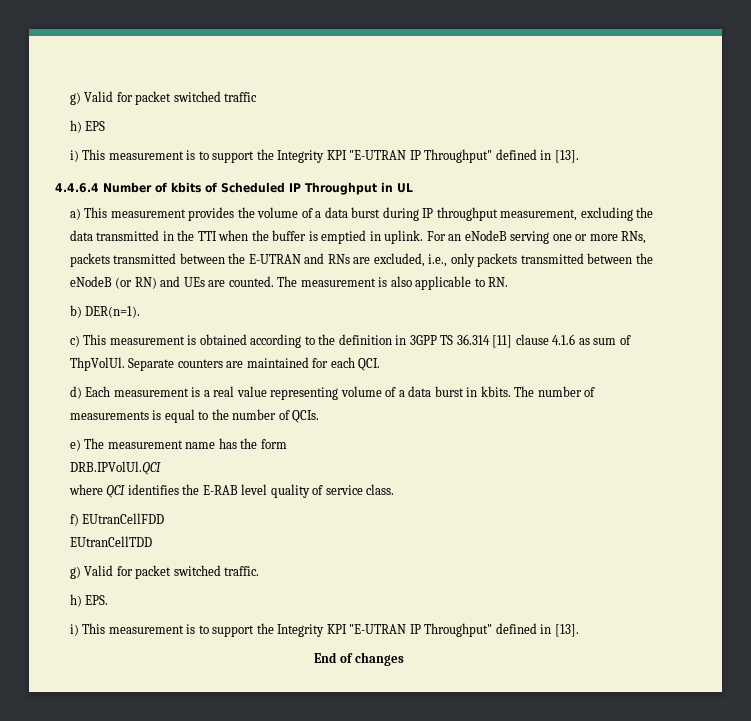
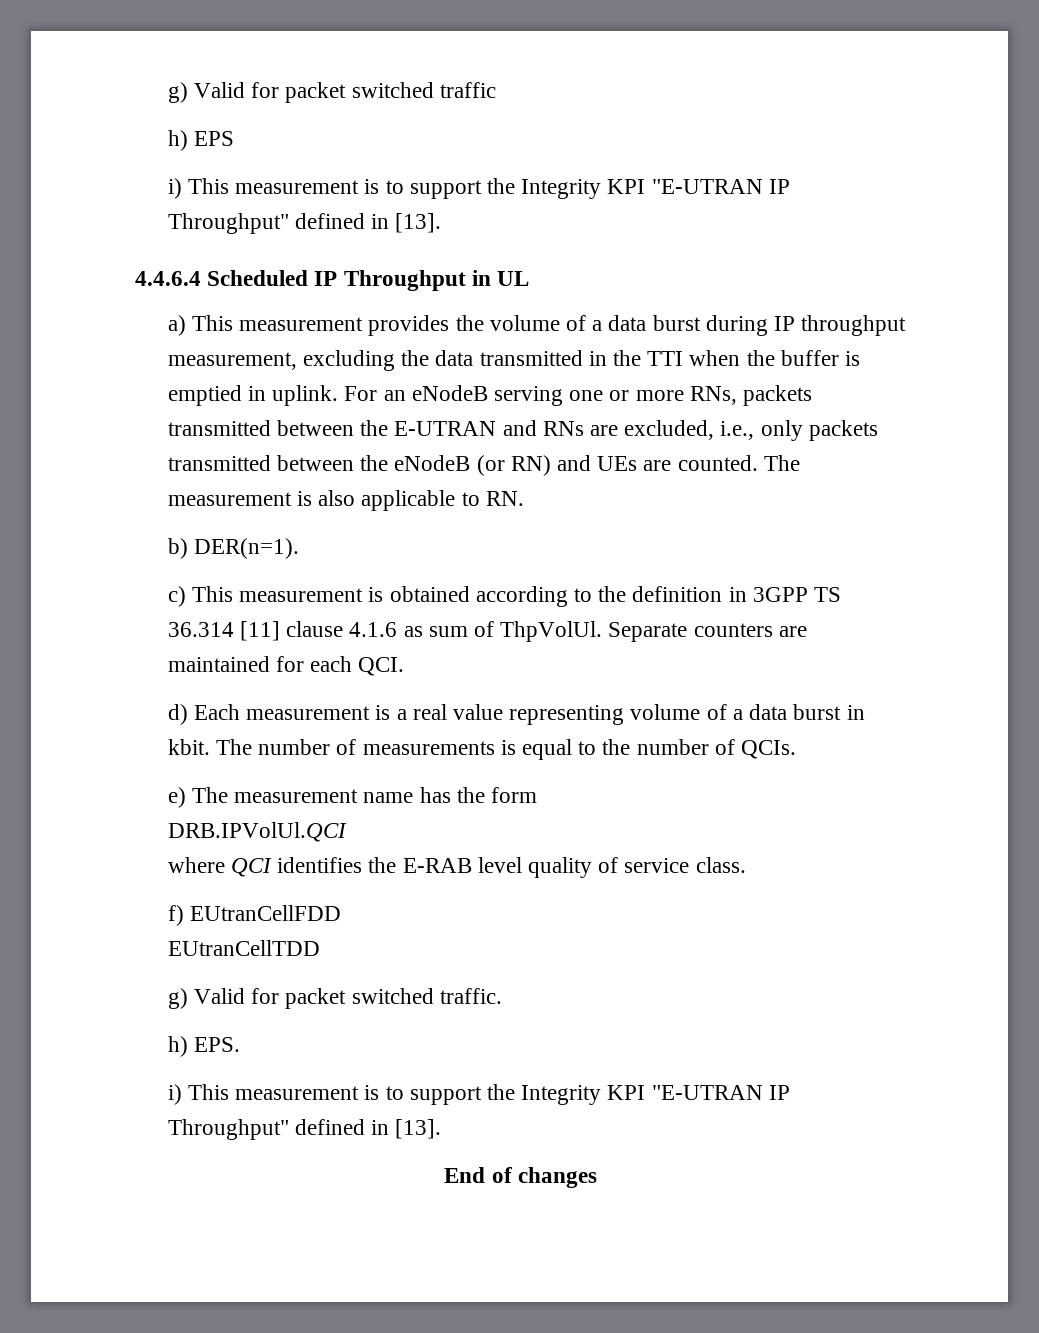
- 4.4.6.4 Number of kbits of Scheduled IP Throughput in UL
+ 4.4.6.4 Scheduled IP Throughput in UL
- d) Each measurement is a real value representing volume of a data burst in kbits.
+ d) Each measurement is a real value representing volume of a data burst in kbit.

